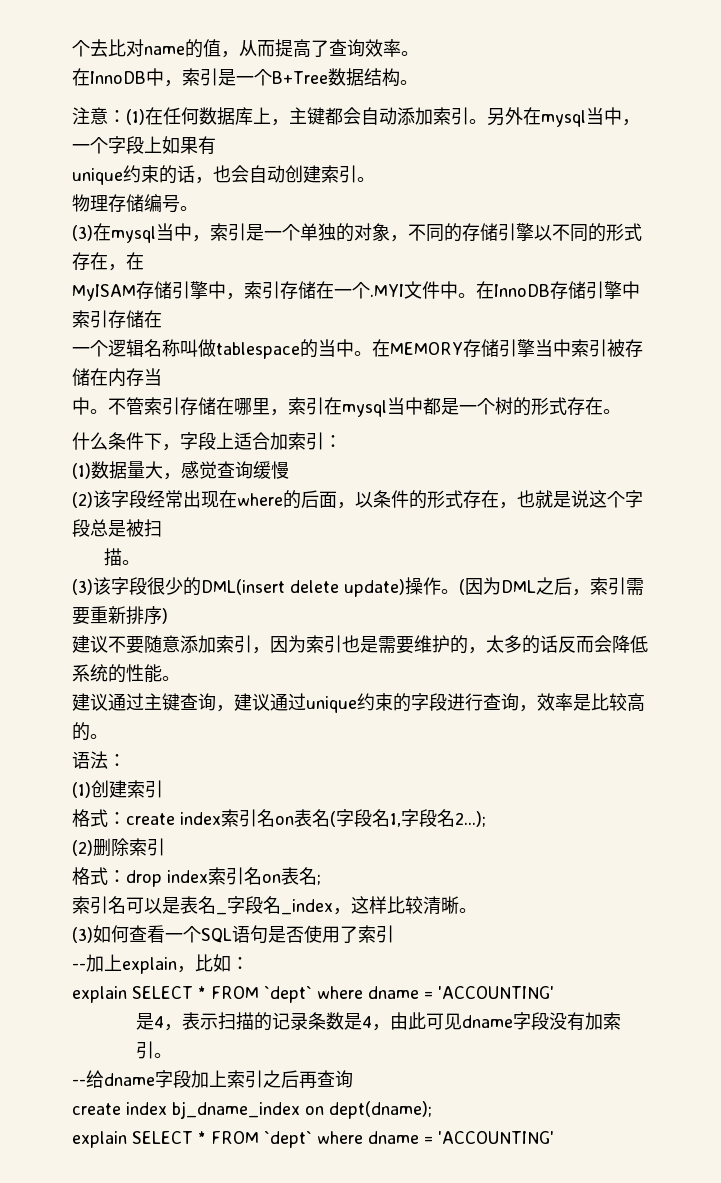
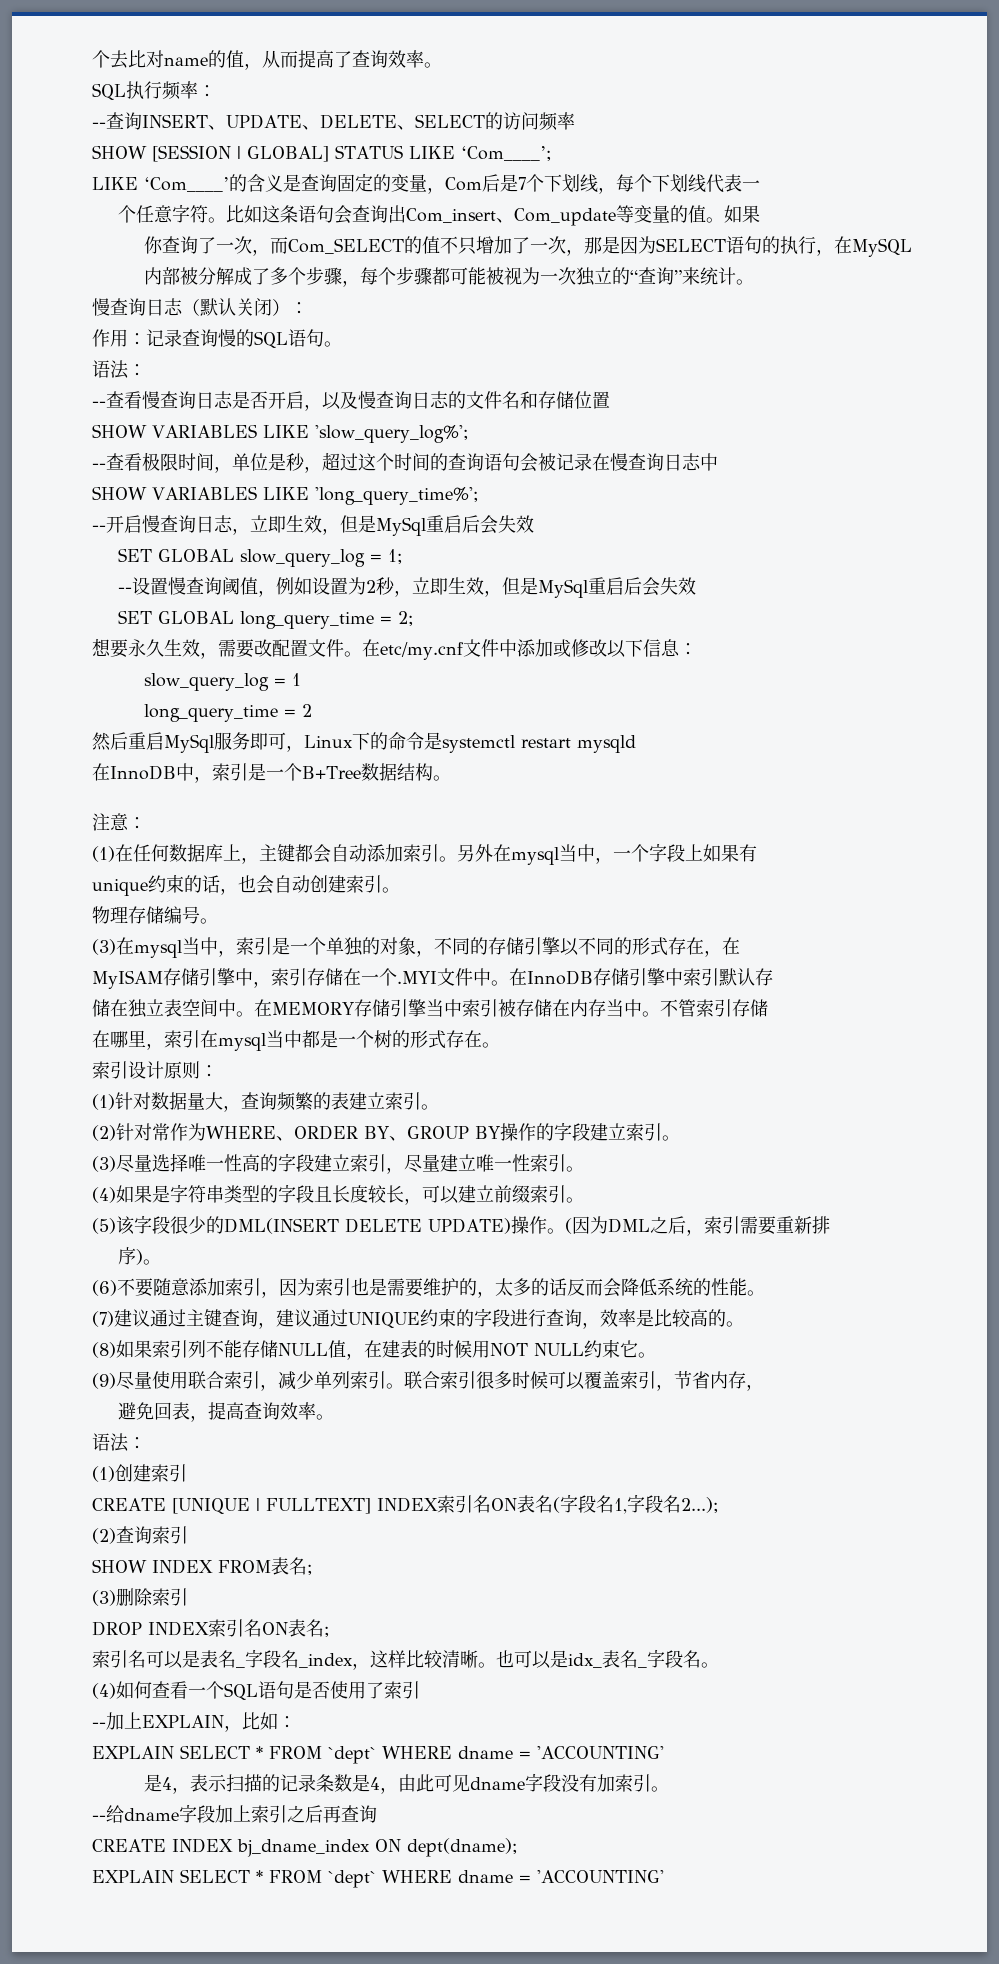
+ SQL执行频率：
+ --查询INSERT、UPDATE、DELETE、SELECT的访问频率
+ SHOW [SESSION | GLOBAL] STATUS LIKE ‘Com____’;
+ LIKE ‘Com____’的含义是查询固定的变量，Com后是7个下划线，每个下划线代表一
+ 个任意字符。比如这条语句会查询出Com_insert、Com_update等变量的值。如果
+ 你查询了一次，而Com_SELECT的值不只增加了一次，那是因为SELECT语句的执行，在MySQL内部被分解成了多个步骤，每个步骤都可能被视为一次独立的“查询”来统计。
+ 慢查询日志（默认关闭）：
+ 作用：记录查询慢的SQL语句。
+ 语法：
+ --查看慢查询日志是否开启，以及慢查询日志的文件名和存储位置
+ SHOW VARIABLES LIKE 'slow_query_log%';
+ --查看极限时间，单位是秒，超过这个时间的查询语句会被记录在慢查询日志中
+ SHOW VARIABLES LIKE 'long_query_time%';
+ --开启慢查询日志，立即生效，但是MySql重启后会失效
+ SET GLOBAL slow_query_log = 1;
+ --设置慢查询阈值，例如设置为2秒，立即生效，但是MySql重启后会失效
+ SET GLOBAL long_query_time = 2;
+ 想要永久生效，需要改配置文件。在etc/my.cnf文件中添加或修改以下信息：
+ slow_query_log = 1
+ long_query_time = 2
+ 然后重启MySql服务即可，Linux下的命令是systemctl restart mysqld
- 注意：(1)在任何数据库上，主键都会自动添加索引。
+ 注意：
+ (1)在任何数据库上，主键都会自动添加索引。
- 在InnoDB存储引擎中索引存储在
- 一个逻辑名称叫做tablespace的当中。
+ 在InnoDB存储引擎中索引默认存
+ 储在独立表空间中。
- 在MEMORY存储引擎当中索引被存储在内存当
- 中。
+ 在MEMORY存储引擎当中索引被存储在内存当中。
- 不管索引存储在哪里，索引在mysql当中都是一个树的形式存在。
+ 不管索引存储
+ 在哪里，索引在mysql当中都是一个树的形式存在。
- 什么条件下，字段上适合加索引：
- (1)数据量大，感觉查询缓慢
- (2)该字段经常出现在where的后面，以条件的形式存在，也就是说这个字段总是被扫
- 描。
- (3)该字段很少的DML(insert delete update)操作。
+ 索引设计原则：
+ (1)针对数据量大，查询频繁的表建立索引。
+ (2)针对常作为WHERE、ORDER BY、GROUP BY操作的字段建立索引。
+ (3)尽量选择唯一性高的字段建立索引，尽量建立唯一性索引。
+ (4)如果是字符串类型的字段且长度较长，可以建立前缀索引。
+ (5)该字段很少的DML(INSERT DELETE UPDATE)操作。
- (因为DML之后，索引需要重新排序)
- 建议不要随意添加索引，因为索引也是需要维护的，太多的话反而会降低系统的性能。
+ (因为DML之后，索引需要重新排
+ 序)。
+ (6)不要随意添加索引，因为索引也是需要维护的，太多的话反而会降低系统的性能。
- 建议通过主键查询，建议通过unique约束的字段进行查询，效率是比较高的。
+ (7)建议通过主键查询，建议通过UNIQUE约束的字段进行查询，效率是比较高的。
+ (8)如果索引列不能存储NULL值，在建表的时候用NOT NULL约束它。
+ (9)尽量使用联合索引，减少单列索引。联合索引很多时候可以覆盖索引，节省内存，
+ 避免回表，提高查询效率。
- 格式：create index索引名on表名(字段名1,字段名2...);
+ CREATE [UNIQUE | FULLTEXT] INDEX索引名ON表名(字段名1,字段名2...);
- (2)删除索引
- 格式：drop index索引名on表名;
+ (2)查询索引
+ SHOW INDEX FROM表名;
+ (3)删除索引
+ DROP INDEX索引名ON表名;
- 索引名可以是表名_字段名_index，这样比较清晰。
- (3)如何查看一个SQL语句是否使用了索引
+ 索引名可以是表名_字段名_index，这样比较清晰。也可以是idx_表名_字段名。
+ (4)如何查看一个SQL语句是否使用了索引
- --加上explain，比如：
- explain SELECT * FROM `dept` where dname = 'ACCOUNTING'
+ --加上EXPLAIN，比如：
+ EXPLAIN SELECT * FROM `dept` WHERE dname = 'ACCOUNTING'
- create index bj_dname_index on dept(dname);
- explain SELECT * FROM `dept` where dname = 'ACCOUNTING'
+ CREATE INDEX bj_dname_index ON dept(dname);
+ EXPLAIN SELECT * FROM `dept` WHERE dname = 'ACCOUNTING'

